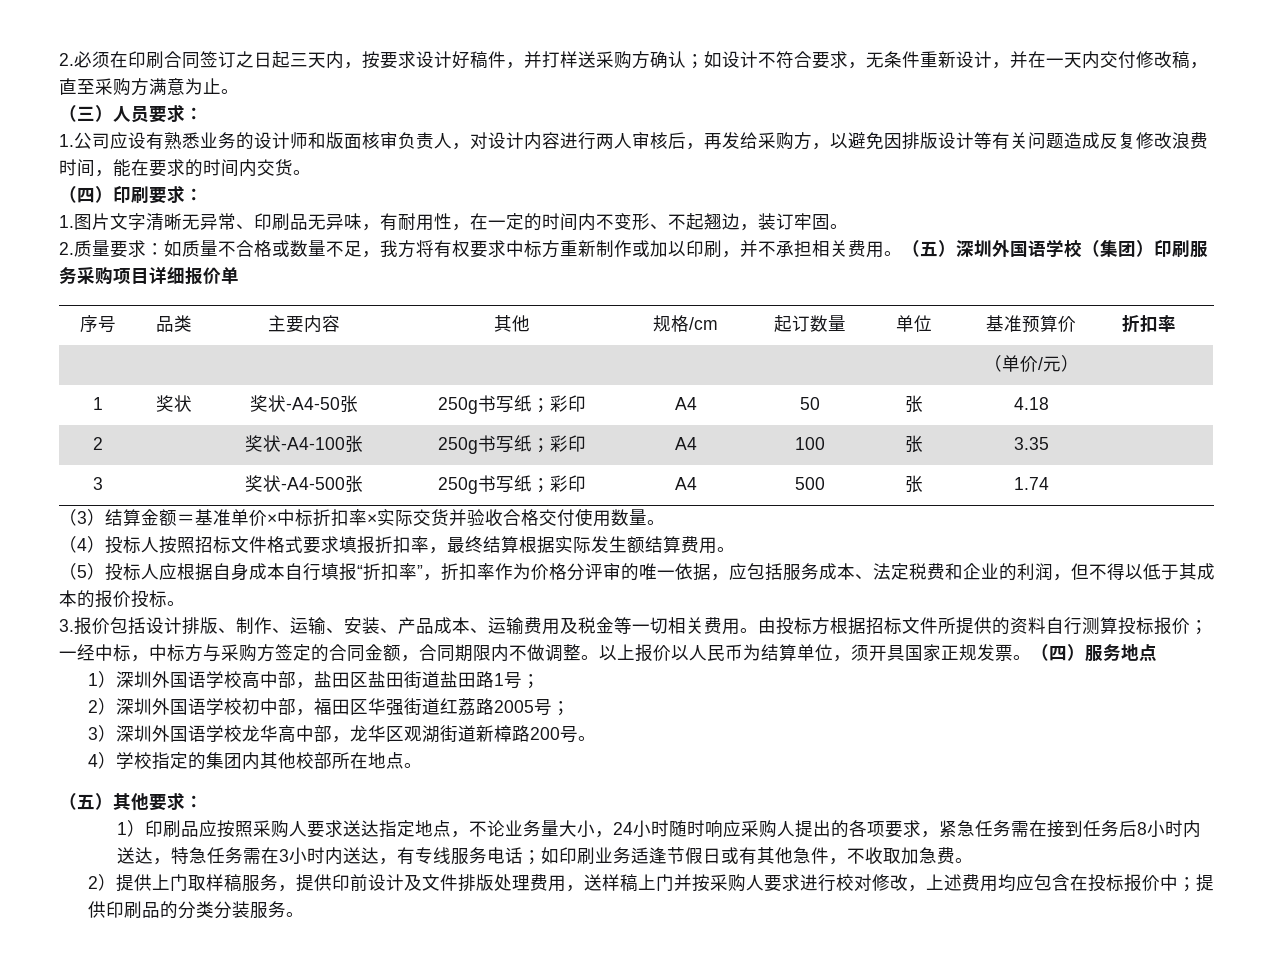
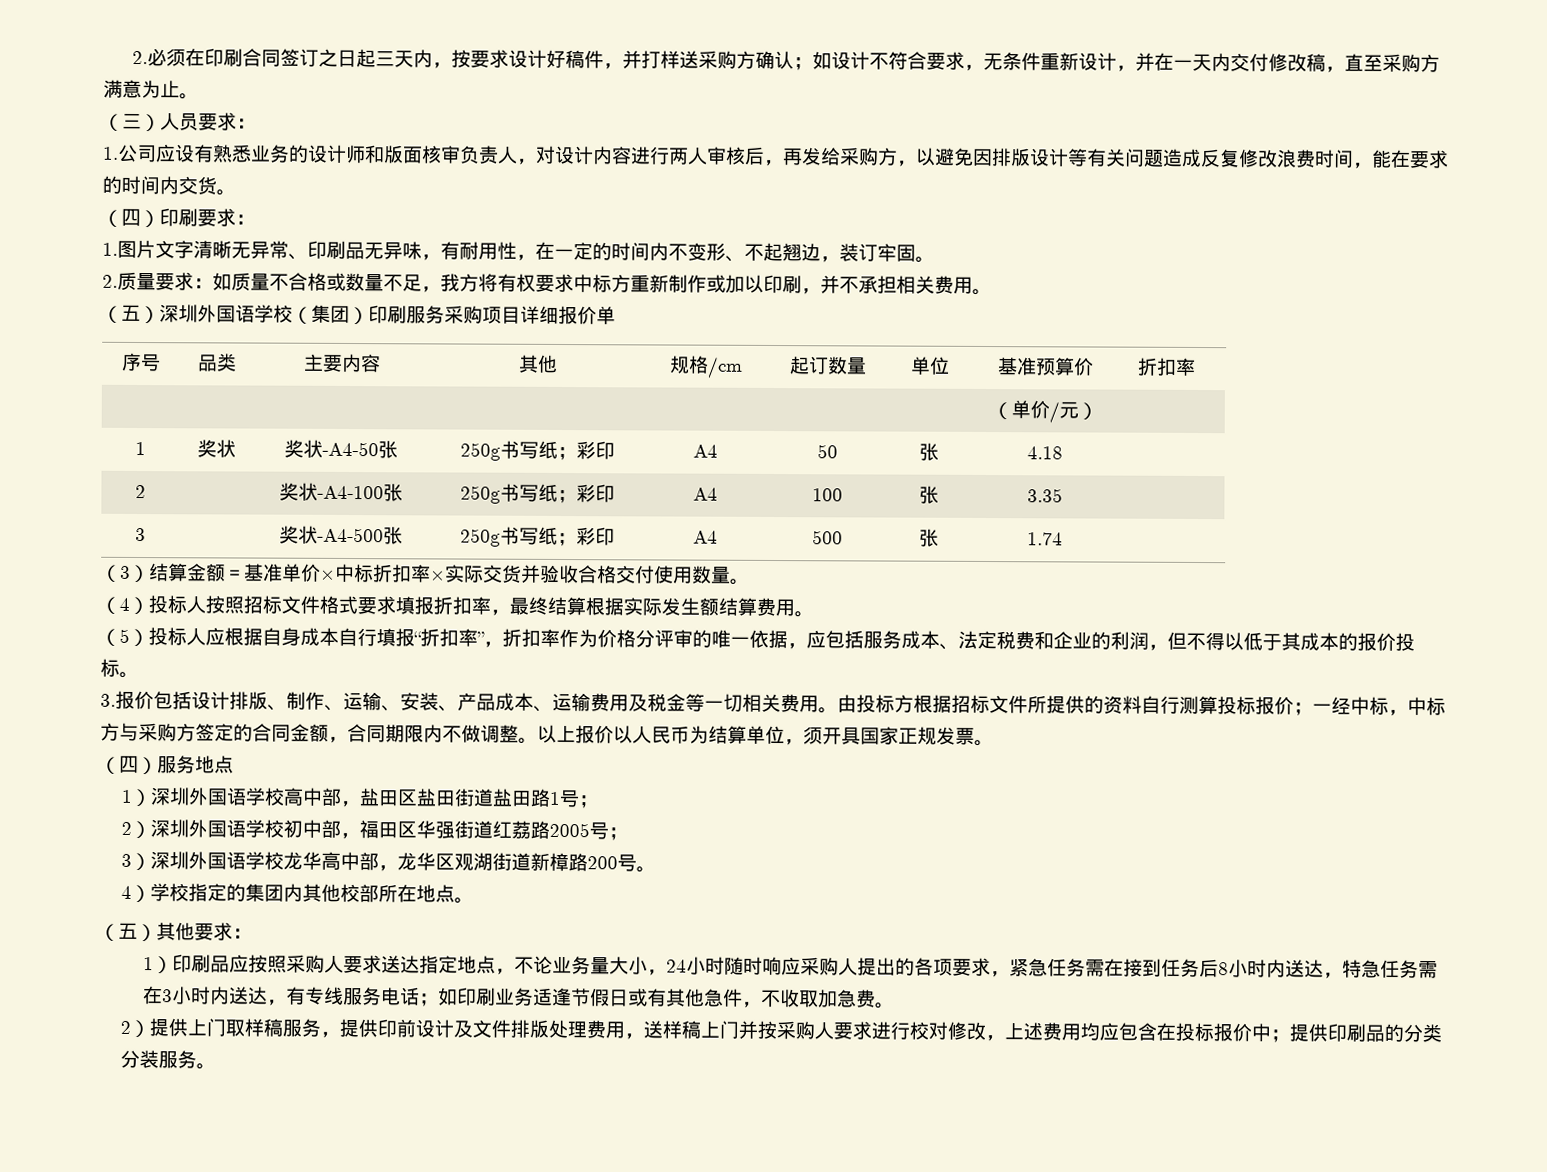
- 2.质量要求：如质量不合格或数量不足，我方将有权要求中标方重新制作或加以印刷，并不承担相关费用。（五）深圳外国语学校（集团）印刷服务采购项目详细报价单
+ 2.质量要求：如质量不合格或数量不足，我方将有权要求中标方重新制作或加以印刷，并不承担相关费用。
+ （五）深圳外国语学校（集团）印刷服务采购项目详细报价单
- 以上报价以人民币为结算单位，须开具国家正规发票。（四）服务地点
+ 以上报价以人民币为结算单位，须开具国家正规发票。
+ （四）服务地点

